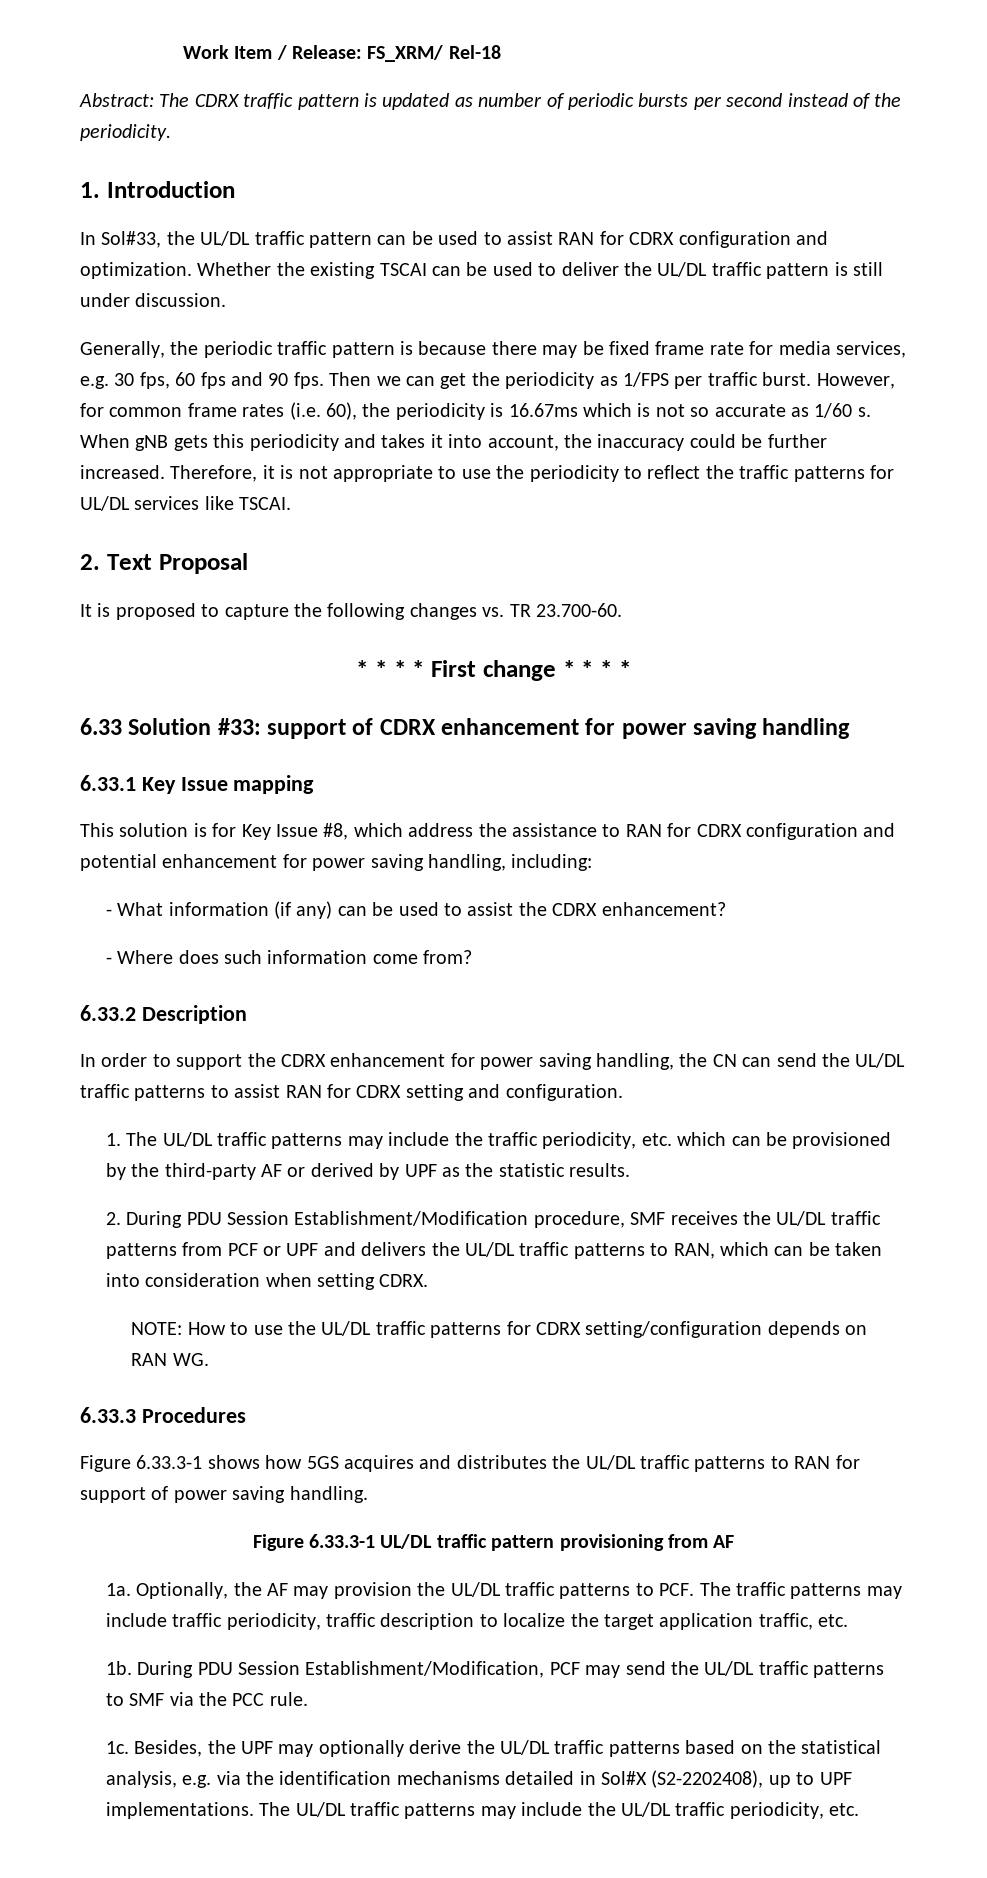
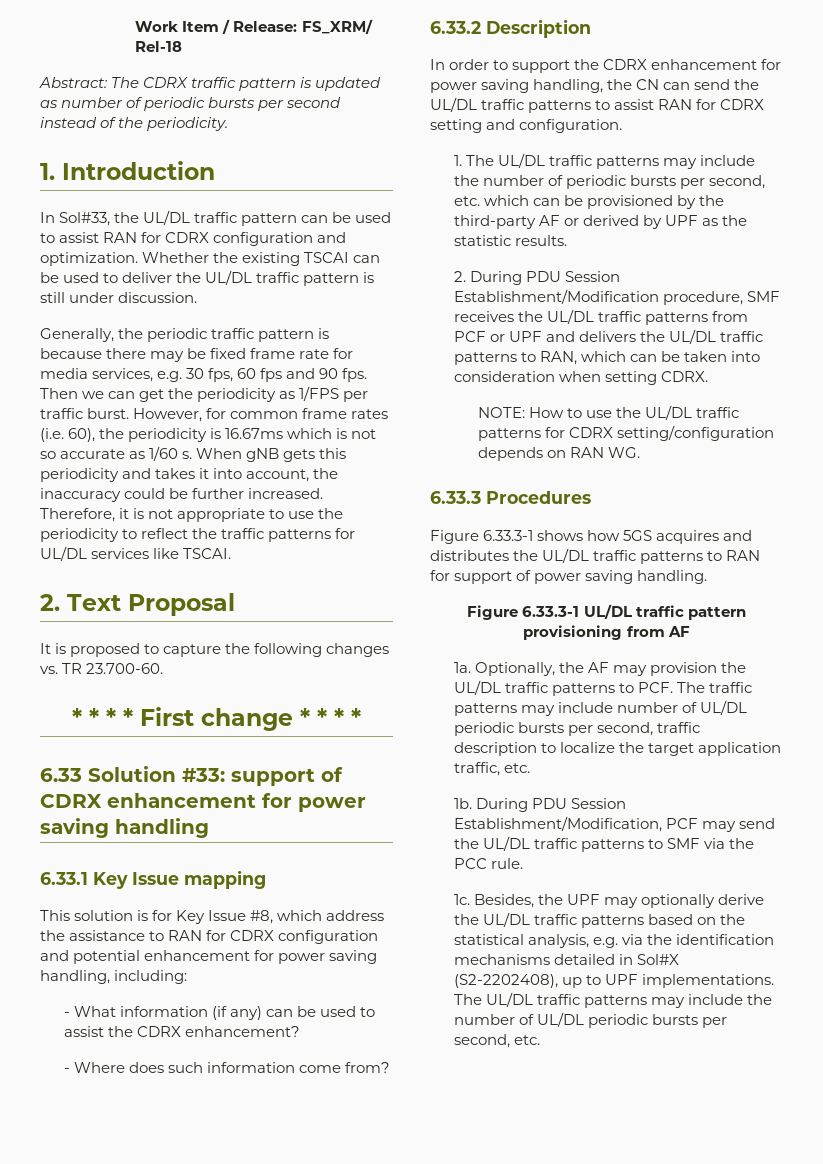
- 1. The UL/DL traffic patterns may include the traffic periodicity, etc. which can be provisioned by the third-party AF or derived by UPF as the statistic results.
+ 1. The UL/DL traffic patterns may include the number of periodic bursts per second, etc. which can be provisioned by the third-party AF or derived by UPF as the statistic results.
- Optionally, the AF may provision the UL/DL traffic patterns to PCF. The traffic patterns may include traffic periodicity, traffic description to localize the target application traffic, etc.
+ Optionally, the AF may provision the UL/DL traffic patterns to PCF. The traffic patterns may include number of UL/DL periodic bursts per second, traffic description to localize the target application traffic, etc.
- The UL/DL traffic patterns may include the UL/DL traffic periodicity, etc.
+ The UL/DL traffic patterns may include the number of UL/DL periodic bursts per second, etc.

